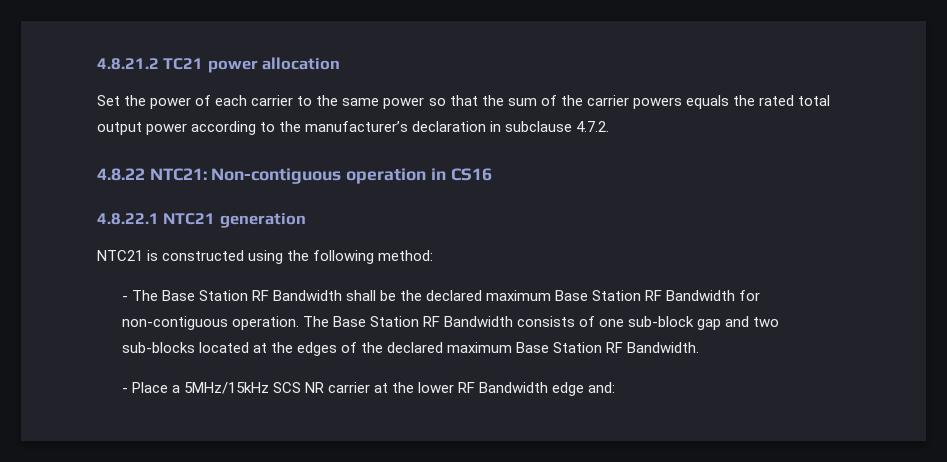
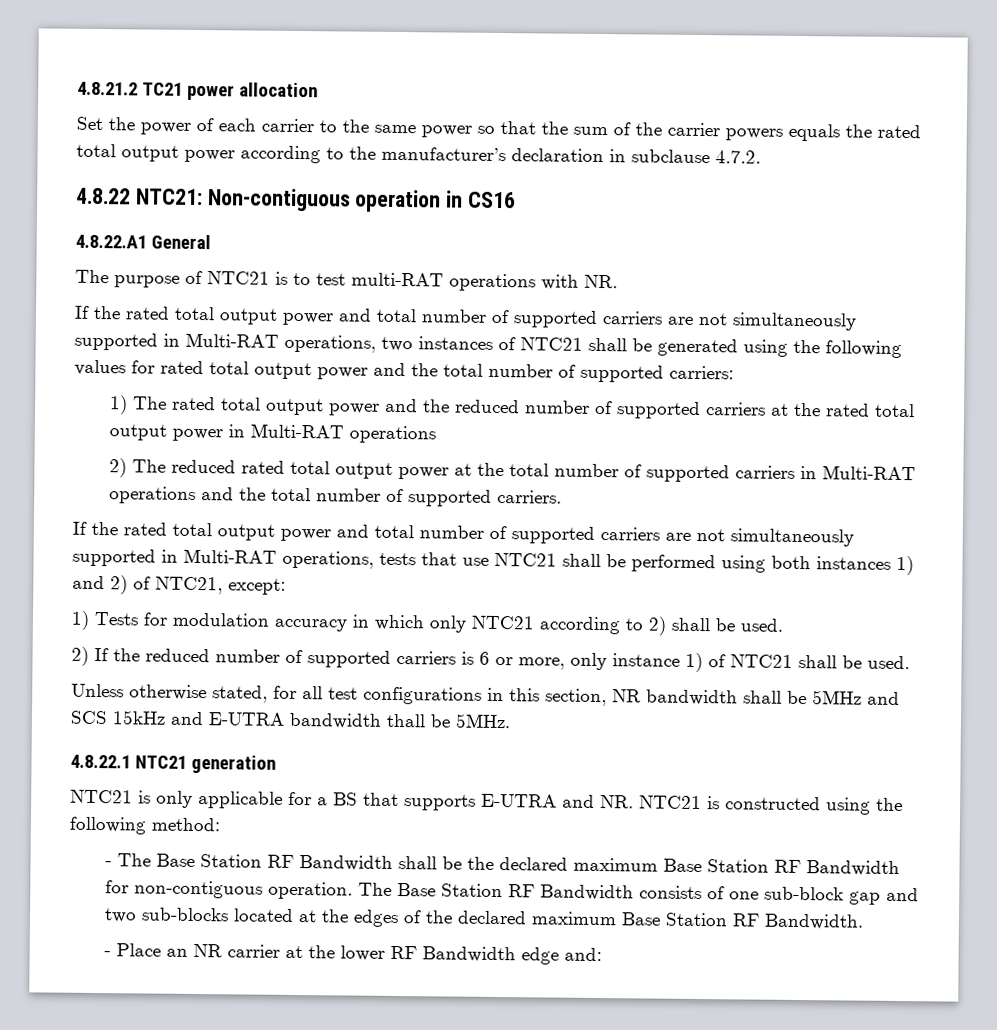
+ 4.8.22.A1 General
+ The purpose of NTC21 is to test multi-RAT operations with NR.
+ If the rated total output power and total number of supported carriers are not simultaneously supported in Multi-RAT operations, two instances of NTC21 shall be generated using the following values for rated total output power and the total number of supported carriers:
+ 1) The rated total output power and the reduced number of supported carriers at the rated total output power in Multi-RAT operations
+ 2) The reduced rated total output power at the total number of supported carriers in Multi-RAT operations and the total number of supported carriers.
+ If the rated total output power and total number of supported carriers are not simultaneously supported in Multi-RAT operations, tests that use NTC21 shall be performed using both instances 1) and 2) of NTC21, except:
+ 1) Tests for modulation accuracy in which only NTC21 according to 2) shall be used.
+ 2) If the reduced number of supported carriers is 6 or more, only instance 1) of NTC21 shall be used.
+ Unless otherwise stated, for all test configurations in this section, NR bandwidth shall be 5MHz and SCS 15kHz and E-UTRA bandwidth thall be 5MHz.
- NTC21 is constructed using the following method:
+ NTC21 is only applicable for a BS that supports E-UTRA and NR. NTC21 is constructed using the following method:
- - Place a 5MHz/15kHz SCS NR carrier at the lower RF Bandwidth edge and:
+ - Place an NR carrier at the lower RF Bandwidth edge and:

